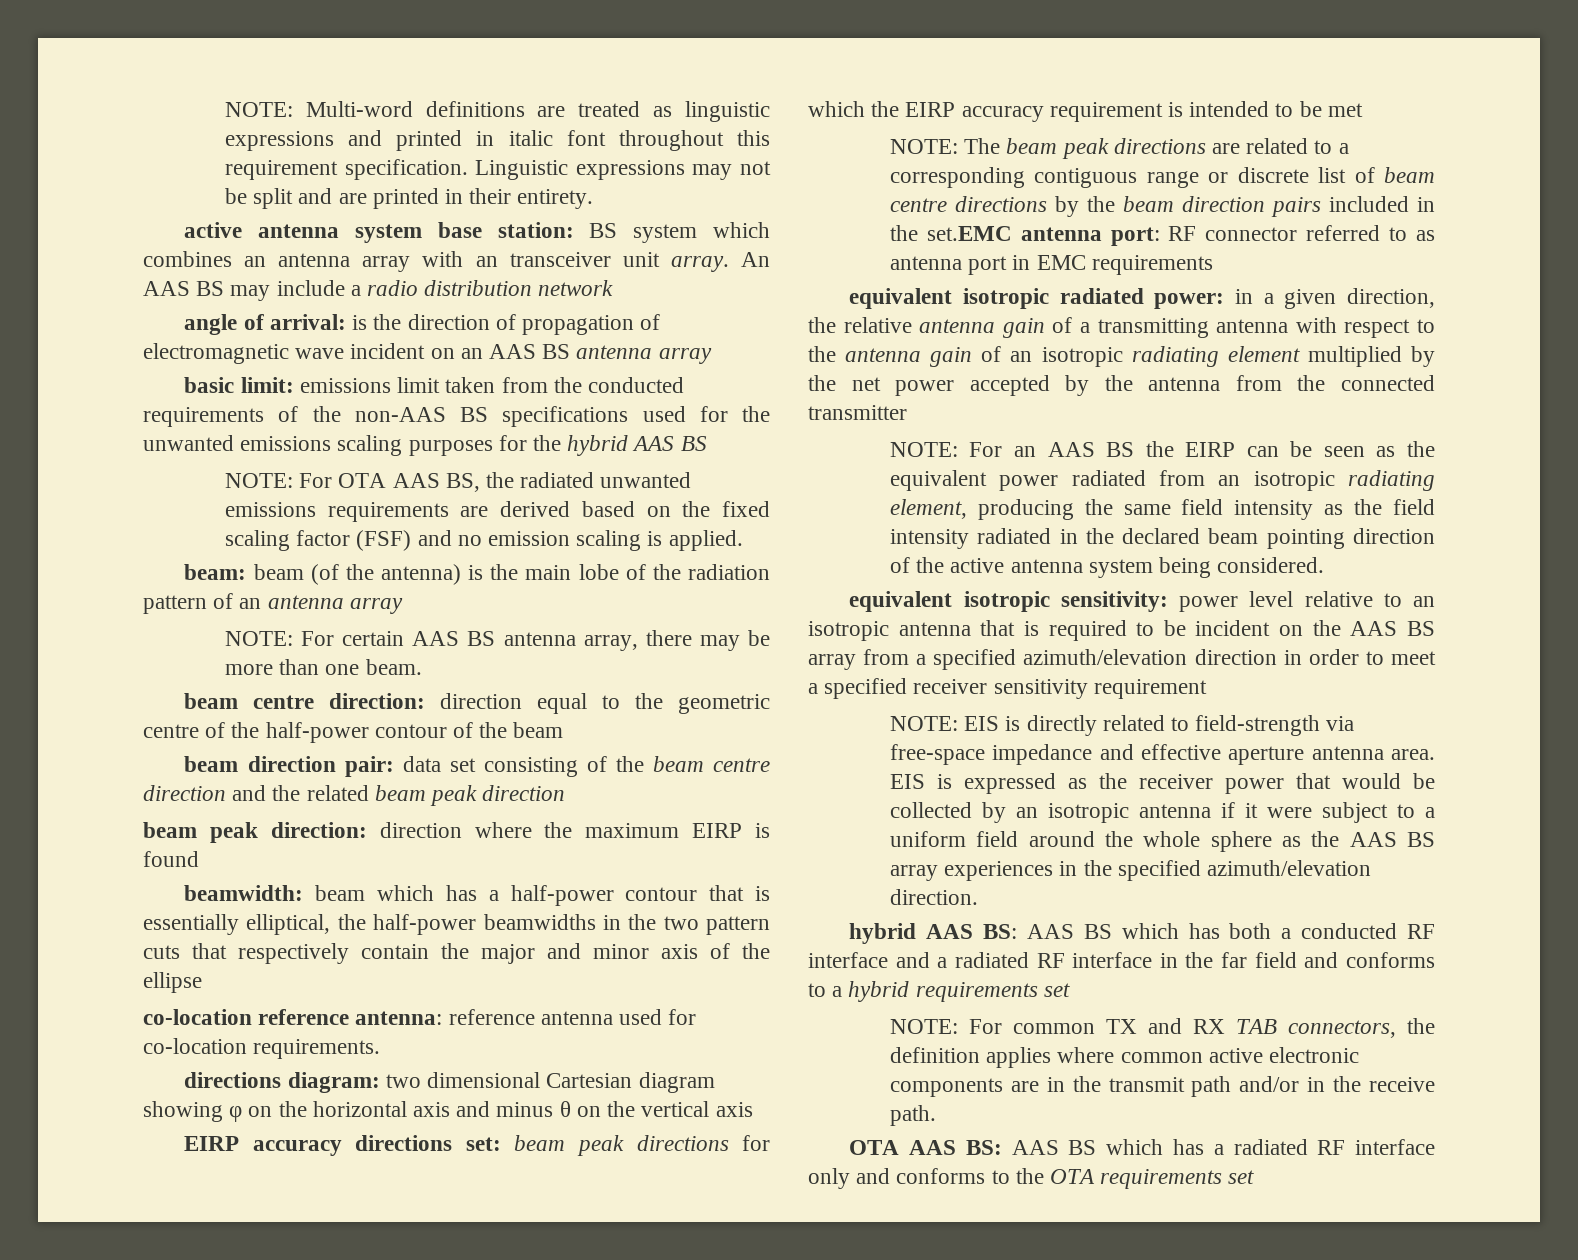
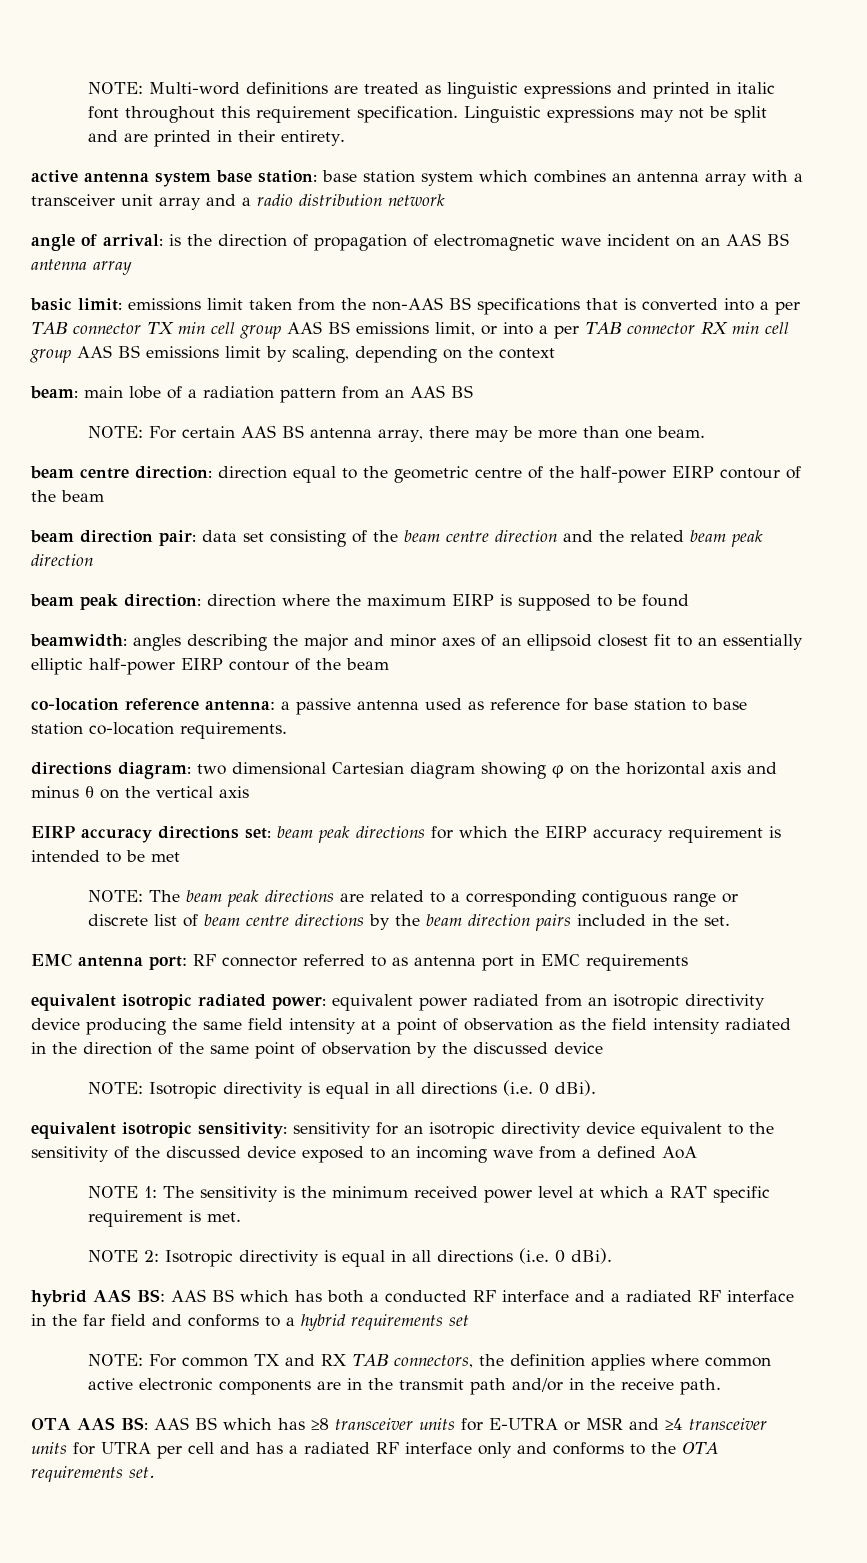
- active antenna system base station: BS system which combines an antenna array with an transceiver unit array. An AAS BS may include a radio distribution network
+ active antenna system base station: base station system which combines an antenna array with a transceiver unit array and a radio distribution network
- basic limit: emissions limit taken from the conducted requirements of the non-AAS BS specifications used for the unwanted emissions scaling purposes for the hybrid AAS BS
- NOTE: For OTA AAS BS, the radiated unwanted emissions requirements are derived based on the fixed scaling factor (FSF) and no emission scaling is applied.
- beam: beam (of the antenna) is the main lobe of the radiation pattern of an antenna array
+ basic limit: emissions limit taken from the non-AAS BS specifications that is converted into a per TAB connector TX min cell group AAS BS emissions limit, or into a per TAB connector RX min cell group AAS BS emissions limit by scaling, depending on the context
+ beam: main lobe of a radiation pattern from an AAS BS
- beam centre direction: direction equal to the geometric centre of the half-power contour of the beam
+ beam centre direction: direction equal to the geometric centre of the half-power EIRP contour of the beam
- beam peak direction: direction where the maximum EIRP is found
+ beam peak direction: direction where the maximum EIRP is supposed to be found
- beamwidth: beam which has a half-power contour that is essentially elliptical, the half-power beamwidths in the two pattern cuts that respectively contain the major and minor axis of the ellipse
+ beamwidth: angles describing the major and minor axes of an ellipsoid closest fit to an essentially elliptic half-power EIRP contour of the beam
- co-location reference antenna: reference antenna used for co-location requirements.
+ co-location reference antenna: a passive antenna used as reference for base station to base station co-location requirements.
- NOTE: The beam peak directions are related to a corresponding contiguous range or discrete list of beam centre directions by the beam direction pairs included in the set.EMC antenna port: RF connector referred to as antenna port in EMC requirements
+ NOTE: The beam peak directions are related to a corresponding contiguous range or discrete list of beam centre directions by the beam direction pairs included in the set.
+ EMC antenna port: RF connector referred to as antenna port in EMC requirements
- equivalent isotropic radiated power: in a given direction, the relative antenna gain of a transmitting antenna with respect to the antenna gain of an isotropic radiating element multiplied by the net power accepted by the antenna from the connected transmitter
- NOTE: For an AAS BS the EIRP can be seen as the equivalent power radiated from an isotropic radiating element, producing the same field intensity as the field intensity radiated in the declared beam pointing direction of the active antenna system being considered.
- equivalent isotropic sensitivity: power level relative to an isotropic antenna that is required to be incident on the AAS BS array from a specified azimuth/elevation direction in order to meet a specified receiver sensitivity requirement
- NOTE: EIS is directly related to field-strength via free-space impedance and effective aperture antenna area. EIS is expressed as the receiver power that would be collected by an isotropic antenna if it were subject to a uniform field around the whole sphere as the AAS BS array experiences in the specified azimuth/elevation direction.
+ equivalent isotropic radiated power: equivalent power radiated from an isotropic directivity device producing the same field intensity at a point of observation as the field intensity radiated in the direction of the same point of observation by the discussed device
+ NOTE: Isotropic directivity is equal in all directions (i.e. 0 dBi).
+ equivalent isotropic sensitivity: sensitivity for an isotropic directivity device equivalent to the sensitivity of the discussed device exposed to an incoming wave from a defined AoA
+ NOTE 1: The sensitivity is the minimum received power level at which a RAT specific requirement is met.
+ NOTE 2: Isotropic directivity is equal in all directions (i.e. 0 dBi).
- OTA AAS BS: AAS BS which has a radiated RF interface only and conforms to the OTA requirements set
+ OTA AAS BS: AAS BS which has ≥8 transceiver units for E-UTRA or MSR and ≥4 transceiver units for UTRA per cell and has a radiated RF interface only and conforms to the OTA requirements set.

